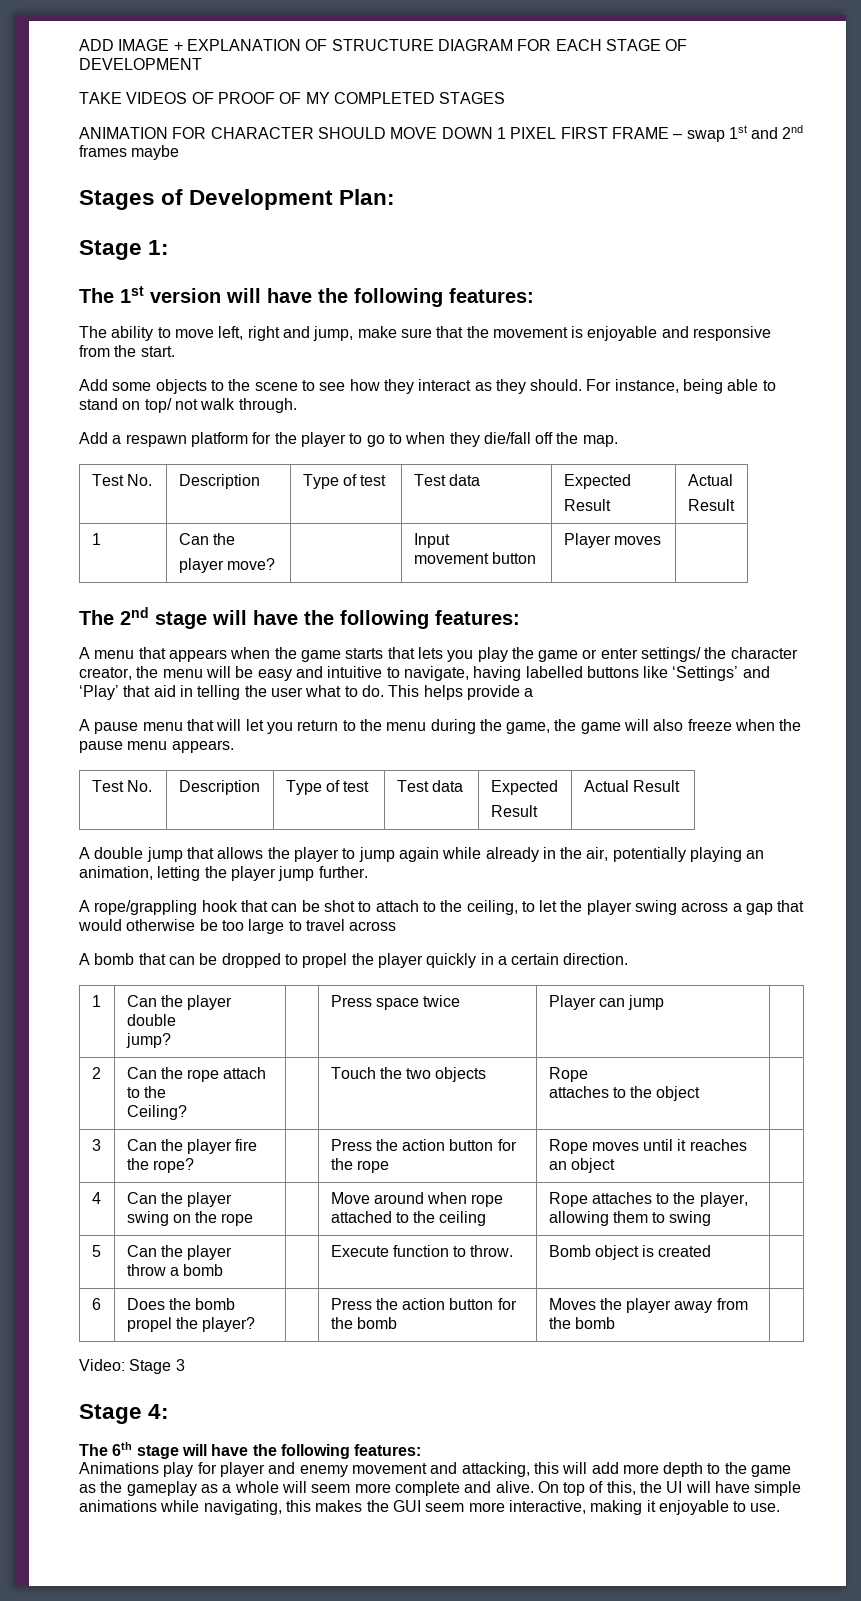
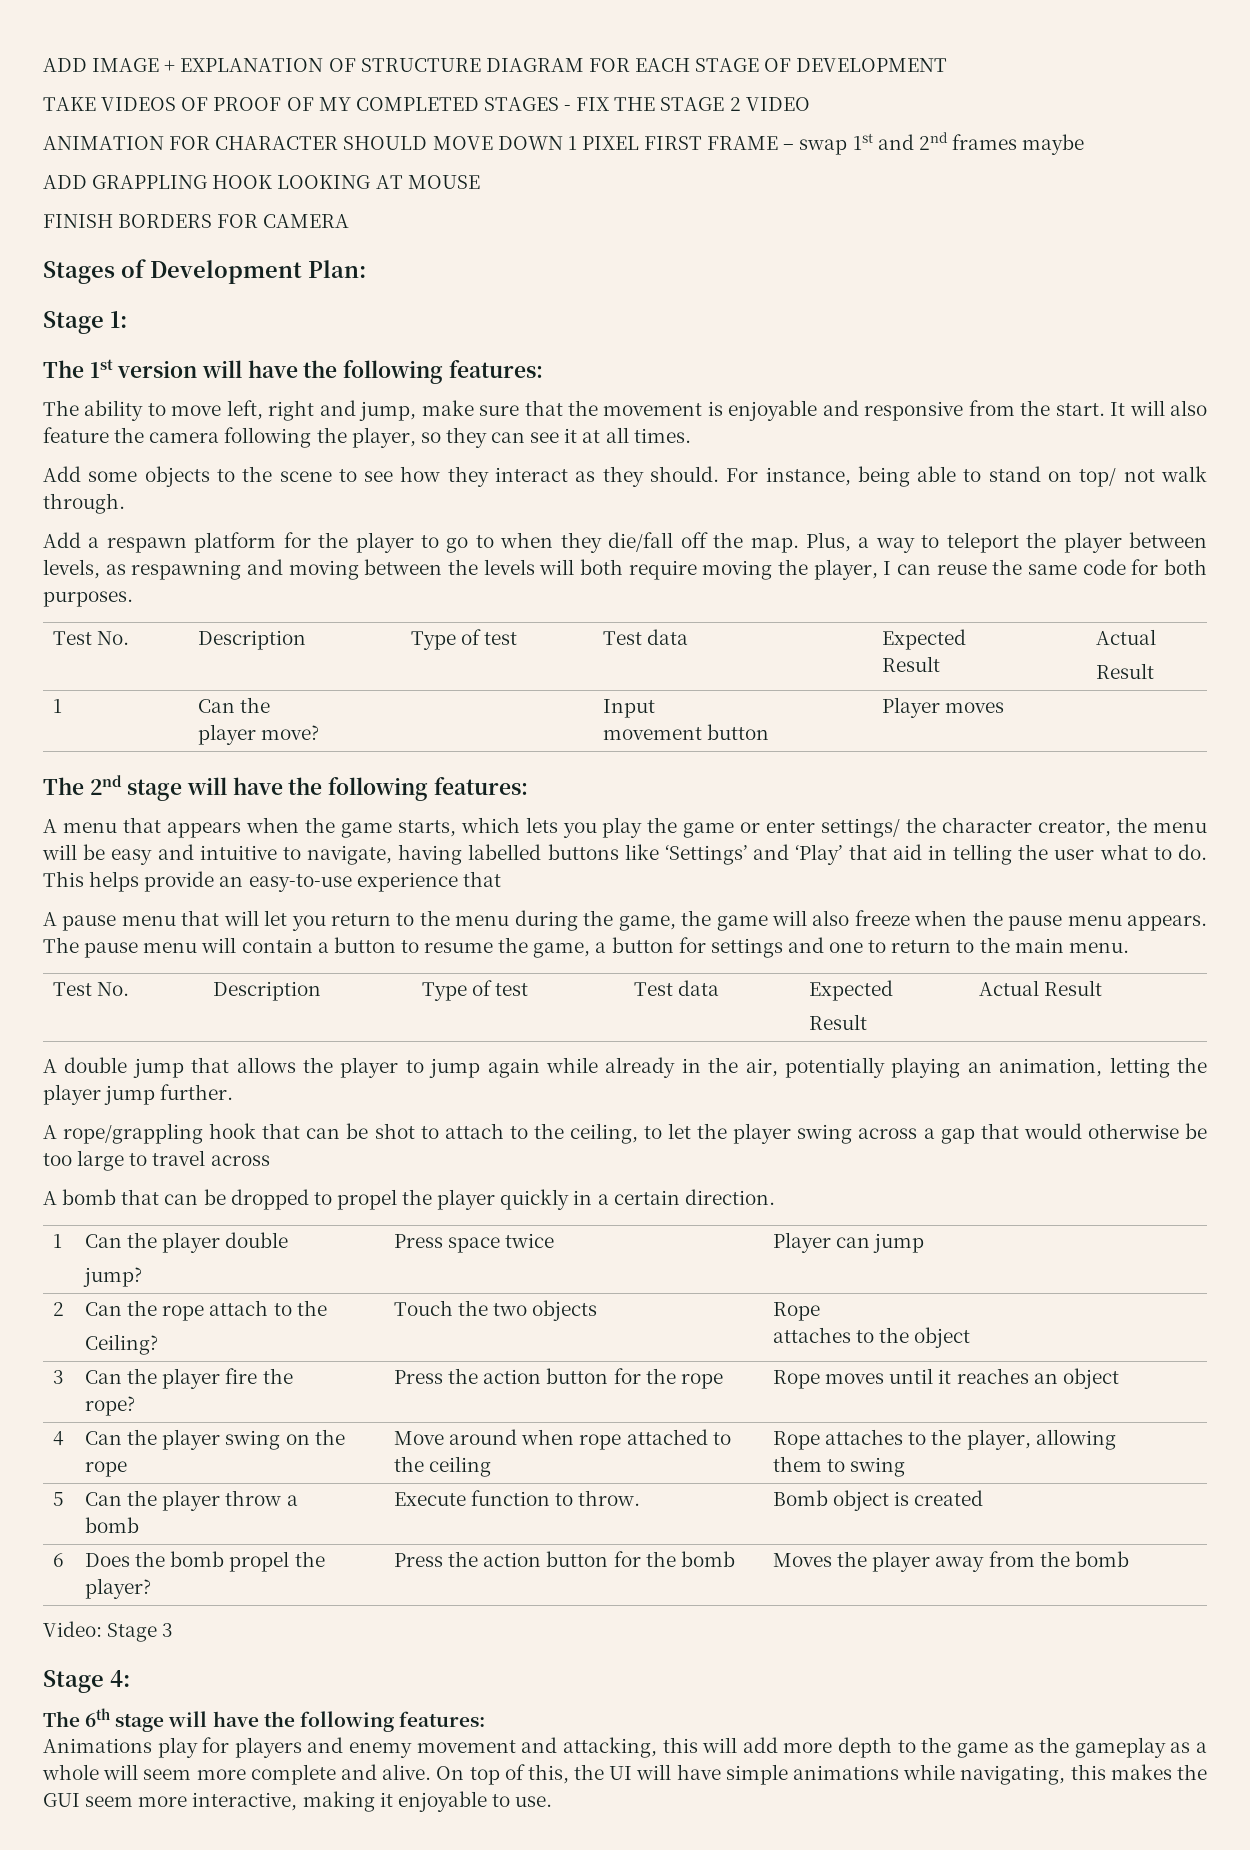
- TAKE VIDEOS OF PROOF OF MY COMPLETED STAGES
+ TAKE VIDEOS OF PROOF OF MY COMPLETED STAGES - FIX THE STAGE 2 VIDEO
+ ADD GRAPPLING HOOK LOOKING AT MOUSE
+ FINISH BORDERS FOR CAMERA
+ It will also feature the camera following the player, so they can see it at all times.
+ Plus, a way to teleport the player between levels, as respawning and moving between the levels will both require moving the player, I can reuse the same code for both purposes.
- A menu that appears when the game starts that lets you play the game or enter settings/ the character creator, the menu will be easy and intuitive to navigate, having labelled buttons like ‘Settings’ and ‘Play’ that aid in telling the user what to do.
+ A menu that appears when the game starts, which lets you play the game or enter settings/ the character creator, the menu will be easy and intuitive to navigate, having labelled buttons like ‘Settings’ and ‘Play’ that aid in telling the user what to do.
- This helps provide a
+ This helps provide an easy-to-use experience that
+ The pause menu will contain a button to resume the game, a button for settings and one to return to the main menu.
- Animations play for player and enemy movement and attacking, this will add more depth to the game as the gameplay as a whole will seem more complete and alive.
+ Animations play for players and enemy movement and attacking, this will add more depth to the game as the gameplay as a whole will seem more complete and alive.

